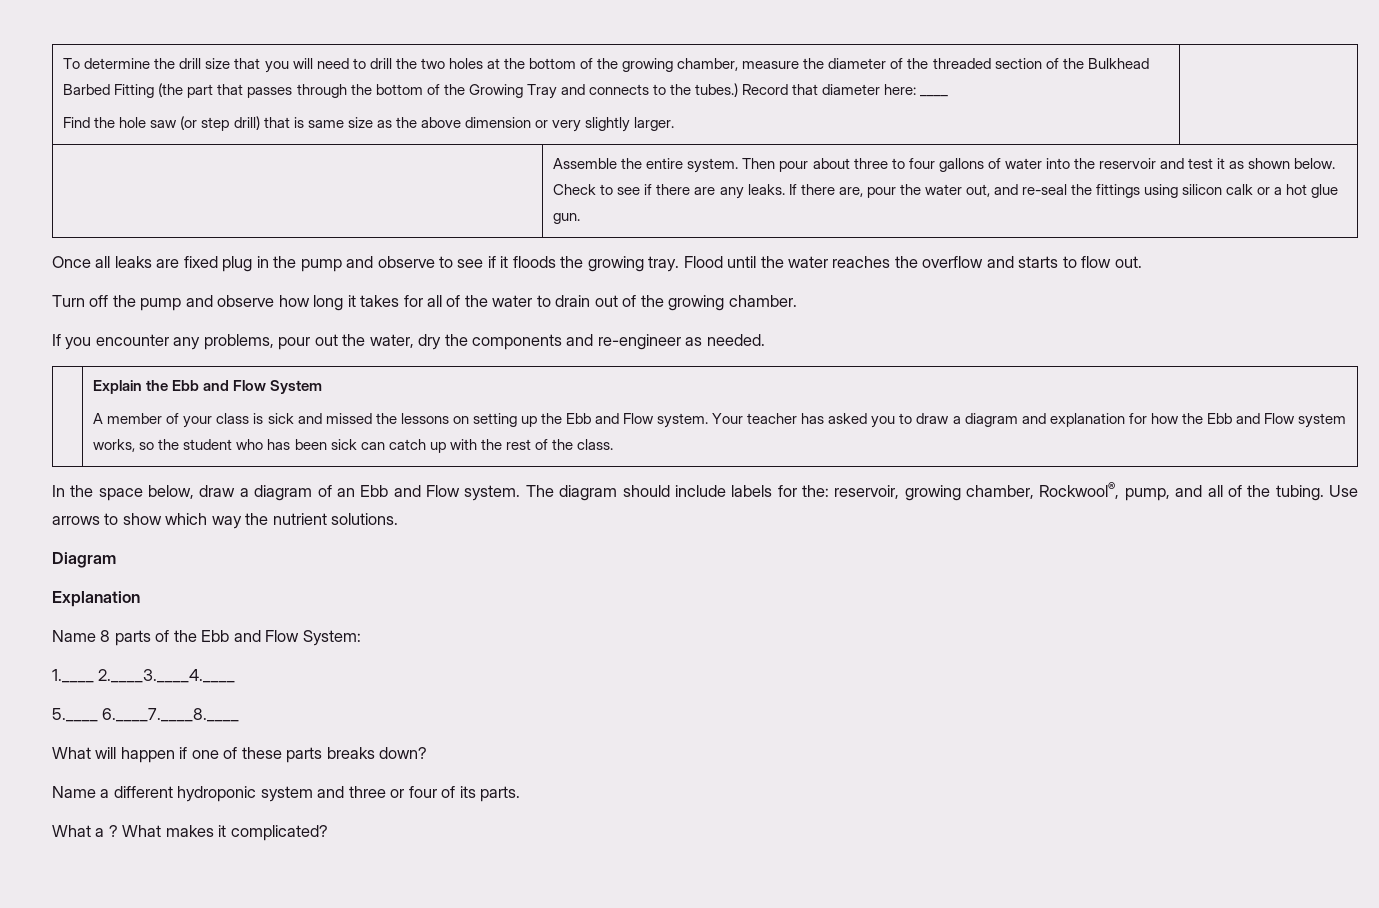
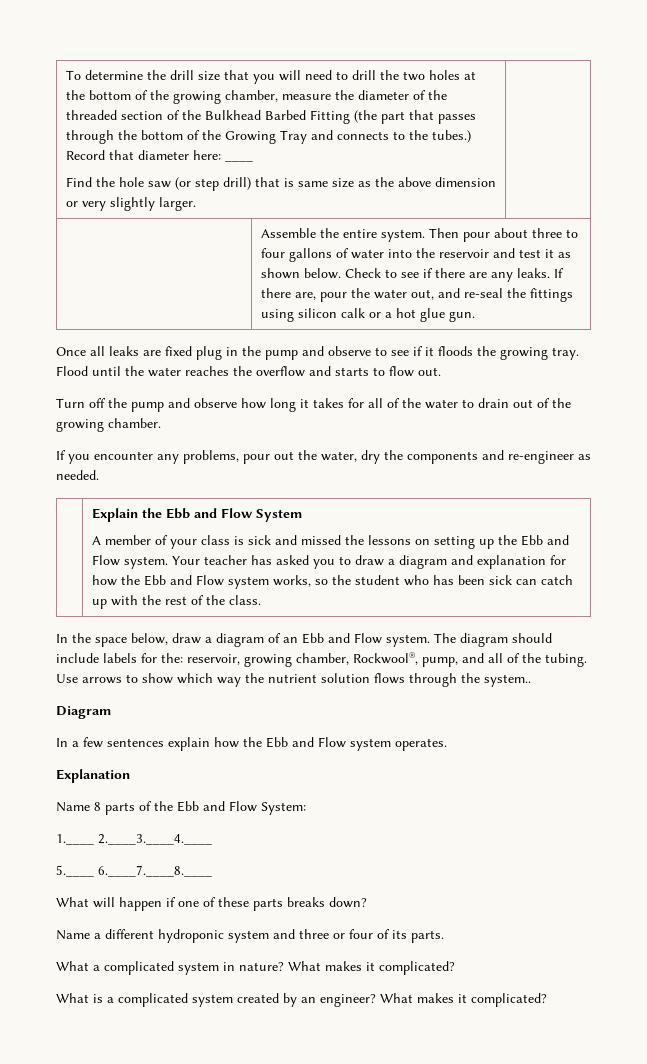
- Use arrows to show which way the nutrient solutions.
+ Use arrows to show which way the nutrient solution flows through the system..
  Diagram
+ In a few sentences explain how the Ebb and Flow system operates.
- What a ? What makes it complicated?
+ What a complicated system in nature? What makes it complicated?
+ What is a complicated system created by an engineer? What makes it complicated?

